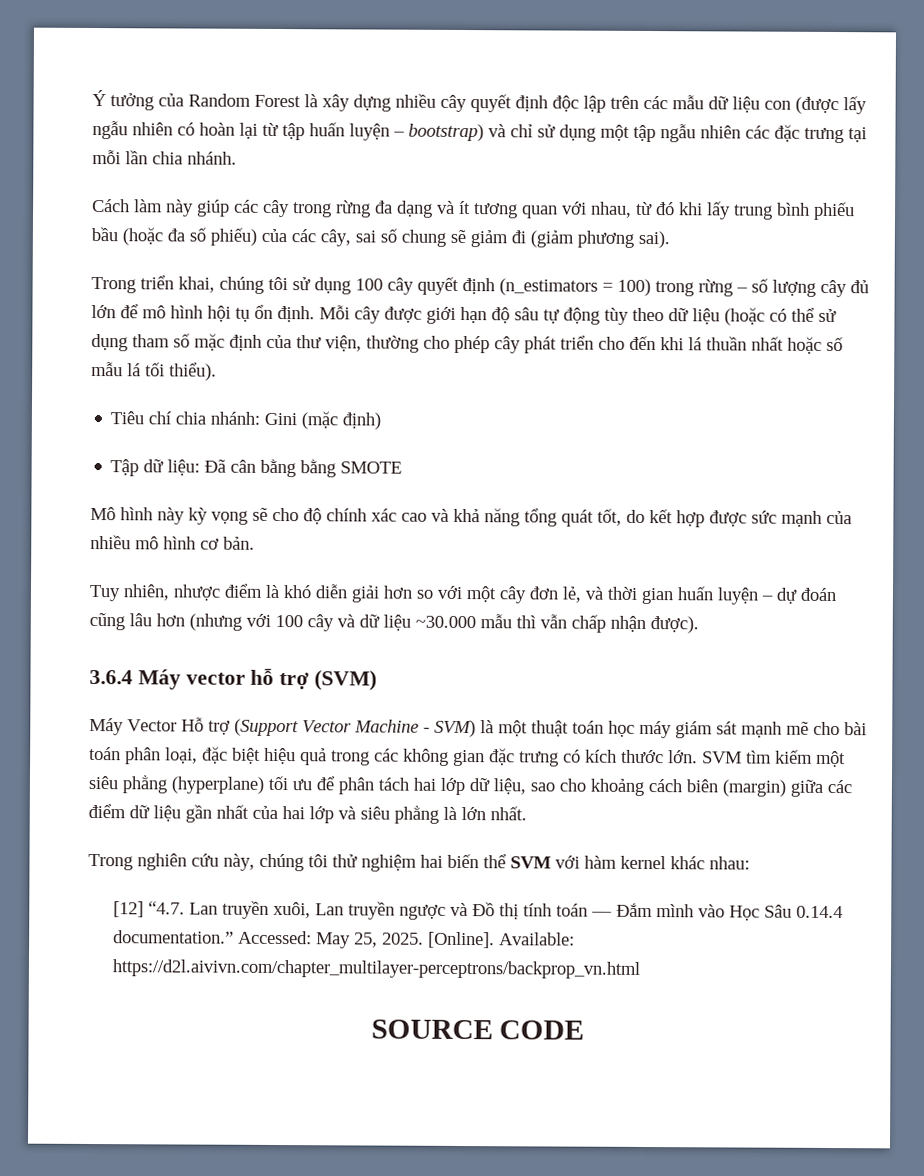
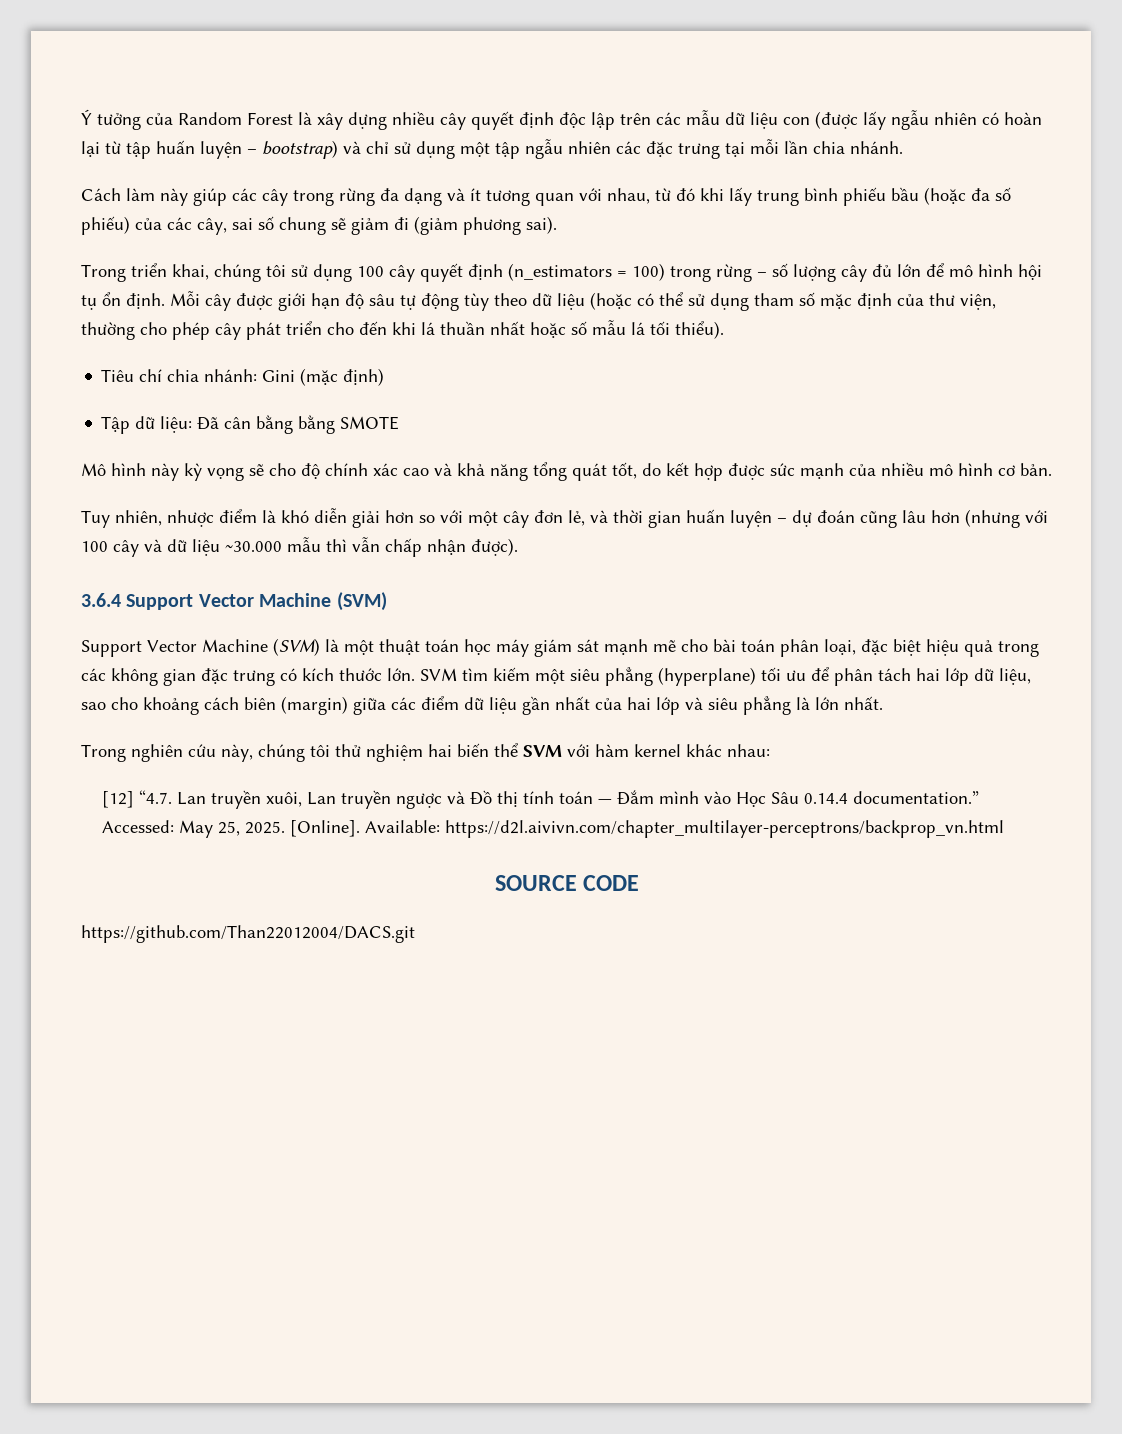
- 3.6.4 Máy vector hỗ trợ (SVM)
- Máy Vector Hỗ trợ (Support Vector Machine - SVM) là một thuật toán học máy giám sát mạnh mẽ cho bài toán phân loại, đặc biệt hiệu quả trong các không gian đặc trưng có kích thước lớn.
+ 3.6.4 Support Vector Machine (SVM)
+ Support Vector Machine (SVM) là một thuật toán học máy giám sát mạnh mẽ cho bài toán phân loại, đặc biệt hiệu quả trong các không gian đặc trưng có kích thước lớn.
+ https://github.com/Than22012004/DACS.git

